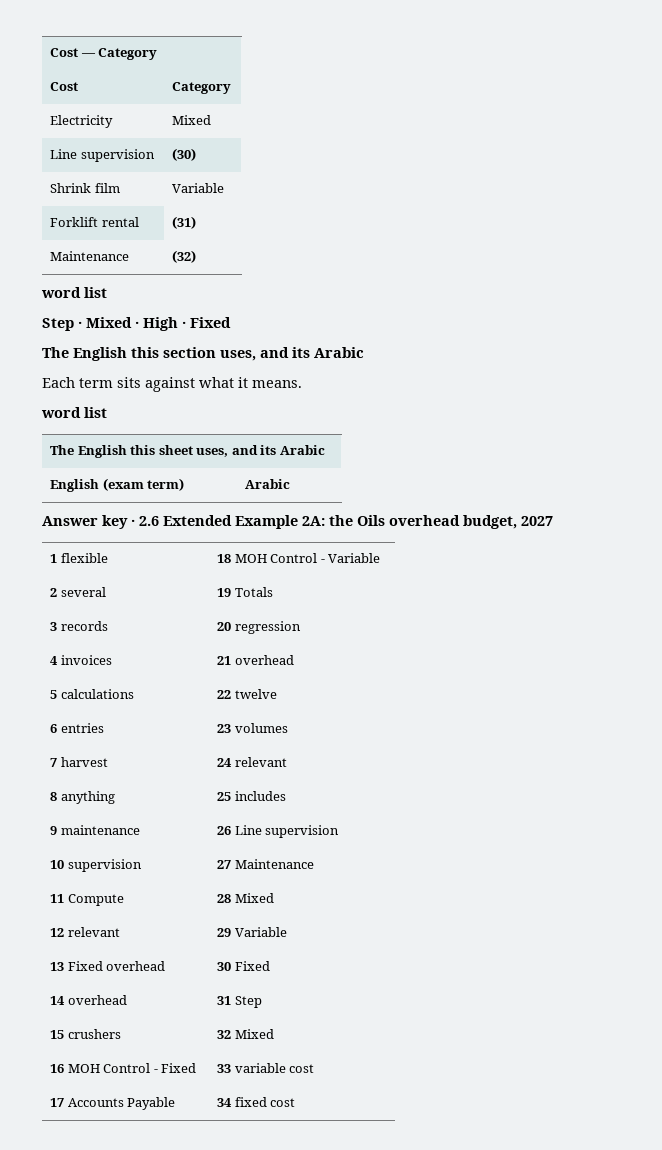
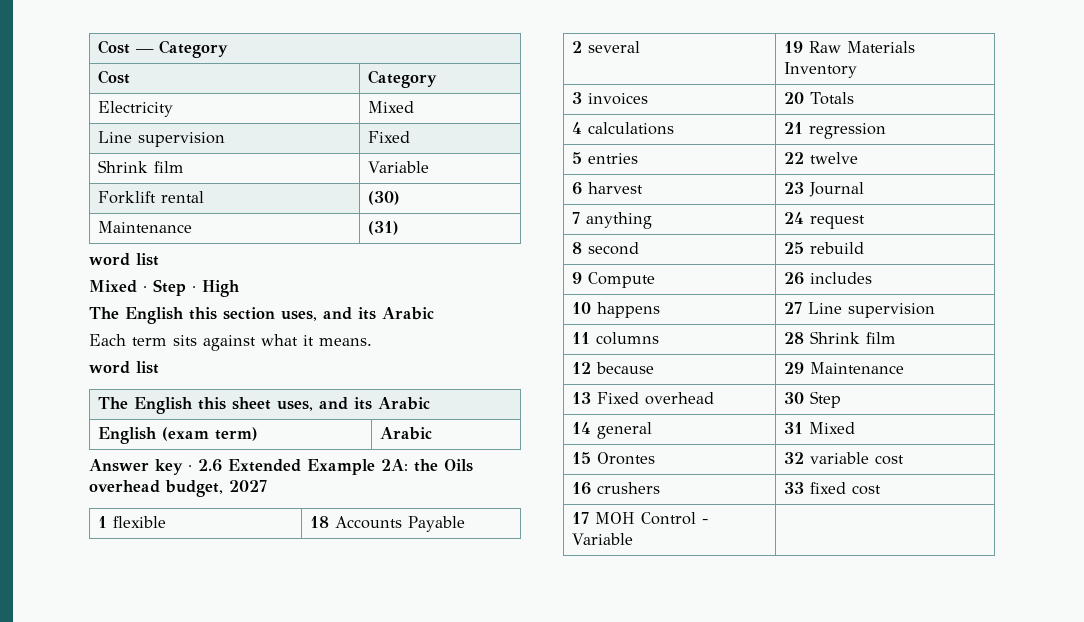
- Line supervision | (30)
+ Line supervision | Fixed
- Forklift rental | (31)
+ Forklift rental | (30)
- Maintenance | (32)
+ Maintenance | (31)
  word list
- Step · Mixed · High · Fixed
+ Mixed · Step · High
- 1 flexible | 18 MOH Control - Variable
+ 1 flexible | 18 Accounts Payable
- 2 several | 19 Totals
- 3 records | 20 regression
- 4 invoices | 21 overhead
+ 2 several | 19 Raw Materials Inventory
+ 3 invoices | 20 Totals
+ 4 calculations | 21 regression
- 5 calculations | 22 twelve
+ 5 entries | 22 twelve
- 6 entries | 23 volumes
+ 6 harvest | 23 Journal
- 7 harvest | 24 relevant
+ 7 anything | 24 request
- 8 anything | 25 includes
- 9 maintenance | 26 Line supervision
- 10 supervision | 27 Maintenance
+ 8 second | 25 rebuild
+ 9 Compute | 26 includes
+ 10 happens | 27 Line supervision
- 11 Compute | 28 Mixed
+ 11 columns | 28 Shrink film
- 12 relevant | 29 Variable
+ 12 because | 29 Maintenance
- 13 Fixed overhead | 30 Fixed
+ 13 Fixed overhead | 30 Step
- 14 overhead | 31 Step
+ 14 general | 31 Mixed
- 15 crushers | 32 Mixed
- 16 MOH Control - Fixed | 33 variable cost
- 17 Accounts Payable | 34 fixed cost
+ 15 Orontes | 32 variable cost
+ 16 crushers | 33 fixed cost
+ 17 MOH Control - Variable |

